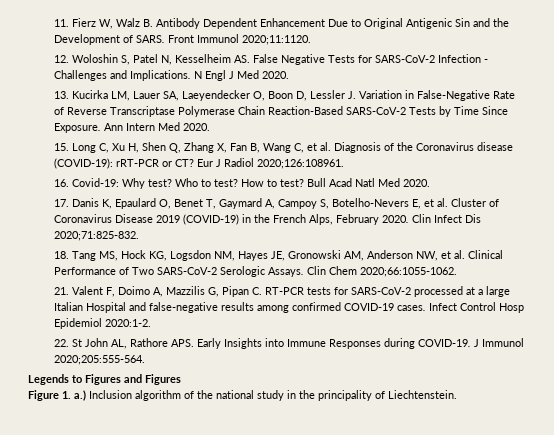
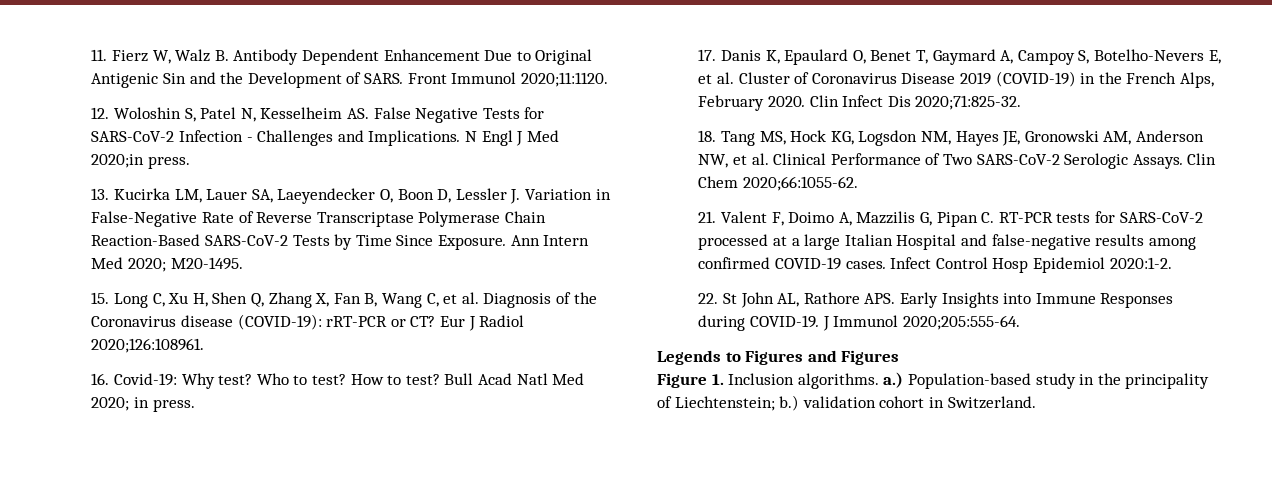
- N Engl J Med 2020.
+ N Engl J Med 2020;in press.
- Ann Intern Med 2020.
+ Ann Intern Med 2020; M20-1495.
- Bull Acad Natl Med 2020.
+ Bull Acad Natl Med 2020; in press.
- Clin Infect Dis 2020;71:825-832.
+ Clin Infect Dis 2020;71:825-32.
- Clin Chem 2020;66:1055-1062.
+ Clin Chem 2020;66:1055-62.
- J Immunol 2020;205:555-564.
+ J Immunol 2020;205:555-64.
- Figure 1. a.) Inclusion algorithm of the national study in the principality of Liechtenstein.
+ Figure 1. Inclusion algorithms. a.) Population-based study in the principality of Liechtenstein; b.) validation cohort in Switzerland.

